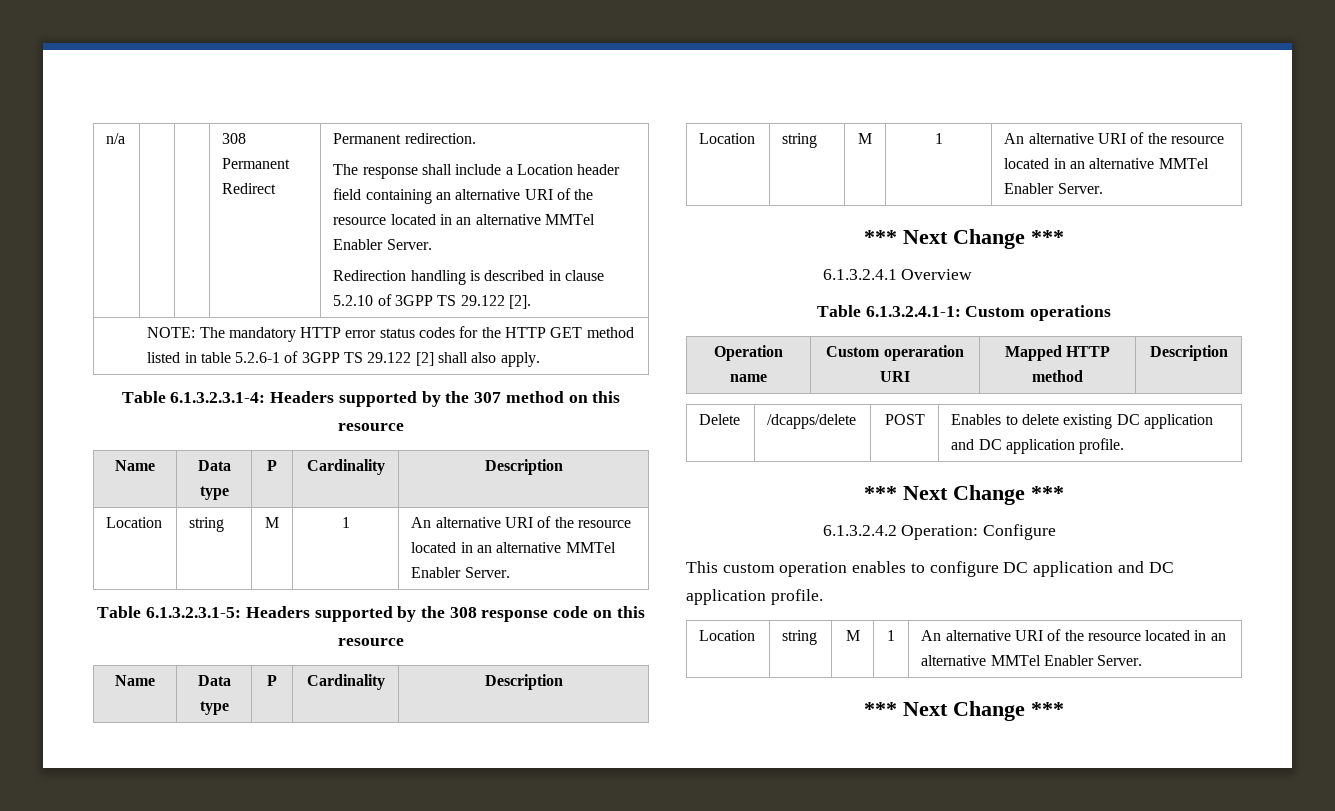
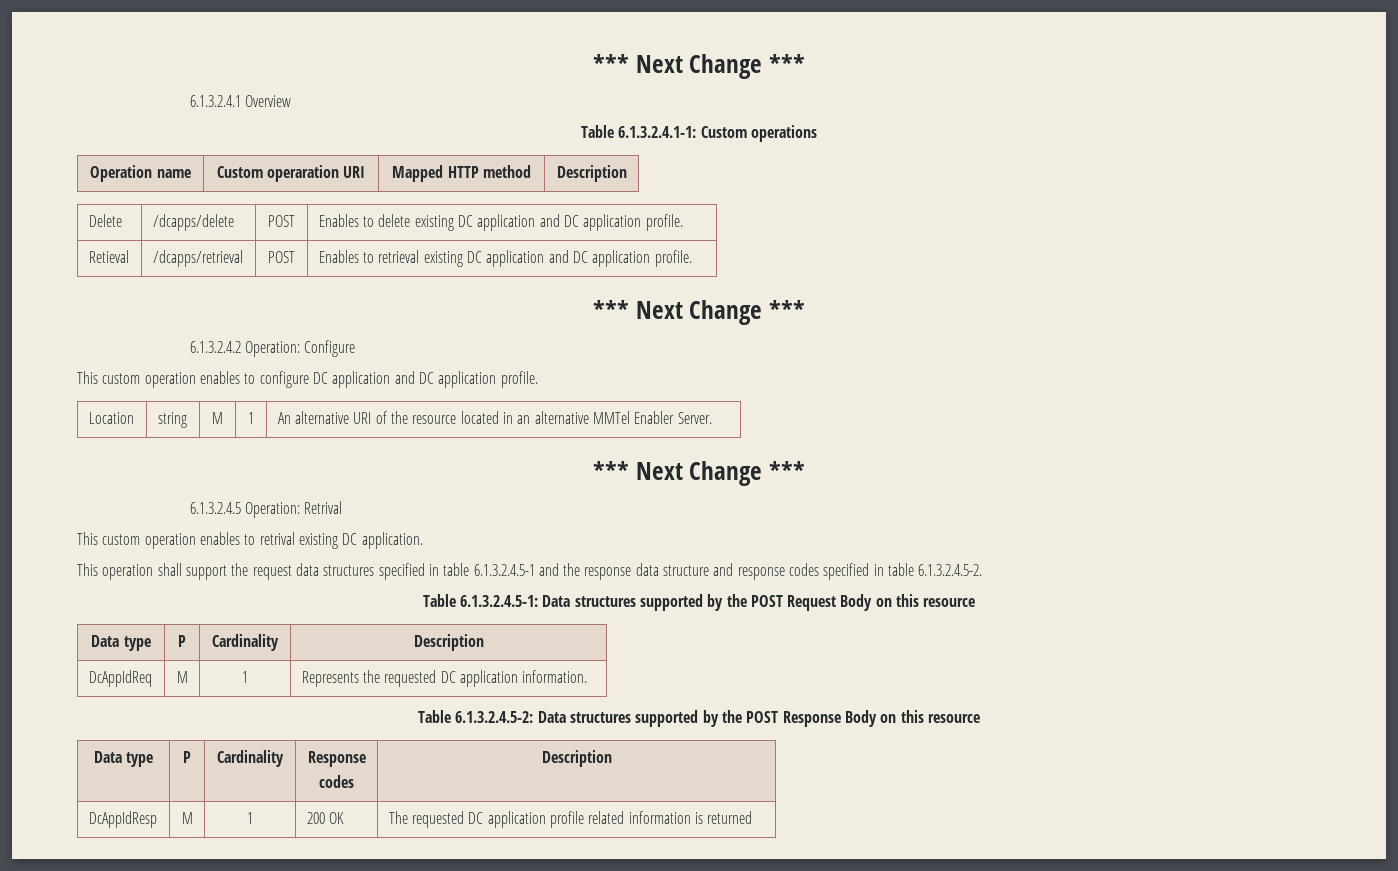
- n/a | | | 308 Permanent Redirect | Permanent redirection.
- The response shall include a Location header field containing an alternative URI of the resource located in an alternative MMTel Enabler Server.
- Redirection handling is described in clause 5.2.10 of 3GPP TS 29.122 [2].
- NOTE: The mandatory HTTP error status codes for the HTTP GET method listed in table 5.2.6-1 of 3GPP TS 29.122 [2] shall also apply.
- Table 6.1.3.2.3.1-4: Headers supported by the 307 method on this resource
- Name | Data type | P | Cardinality | Description
- Location | string | M | 1 | An alternative URI of the resource located in an alternative MMTel Enabler Server.
- Table 6.1.3.2.3.1-5: Headers supported by the 308 response code on this resource
- Name | Data type | P | Cardinality | Description
- Location | string | M | 1 | An alternative URI of the resource located in an alternative MMTel Enabler Server.
+ Retieval | /dcapps/retrieval | POST | Enables to retrieval existing DC application and DC application profile.
+ 6.1.3.2.4.5 Operation: Retrival
+ This custom operation enables to retrival existing DC application.
+ This operation shall support the request data structures specified in table 6.1.3.2.4.5-1 and the response data structure and response codes specified in table 6.1.3.2.4.5-2.
+ Table 6.1.3.2.4.5-1: Data structures supported by the POST Request Body on this resource
+ Data type | P | Cardinality | Description
+ DcAppIdReq | M | 1 | Represents the requested DC application information.
+ Table 6.1.3.2.4.5-2: Data structures supported by the POST Response Body on this resource
+ Data type | P | Cardinality | Response
+ codes | Description
+ DcAppIdResp | M | 1 | 200 OK | The requested DC application profile related information is returned

